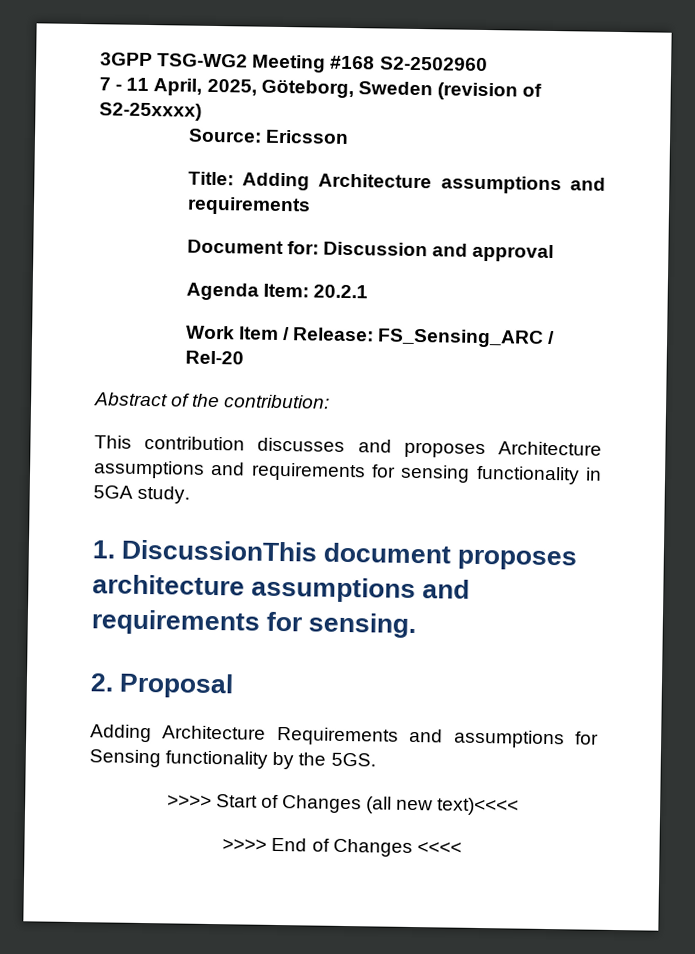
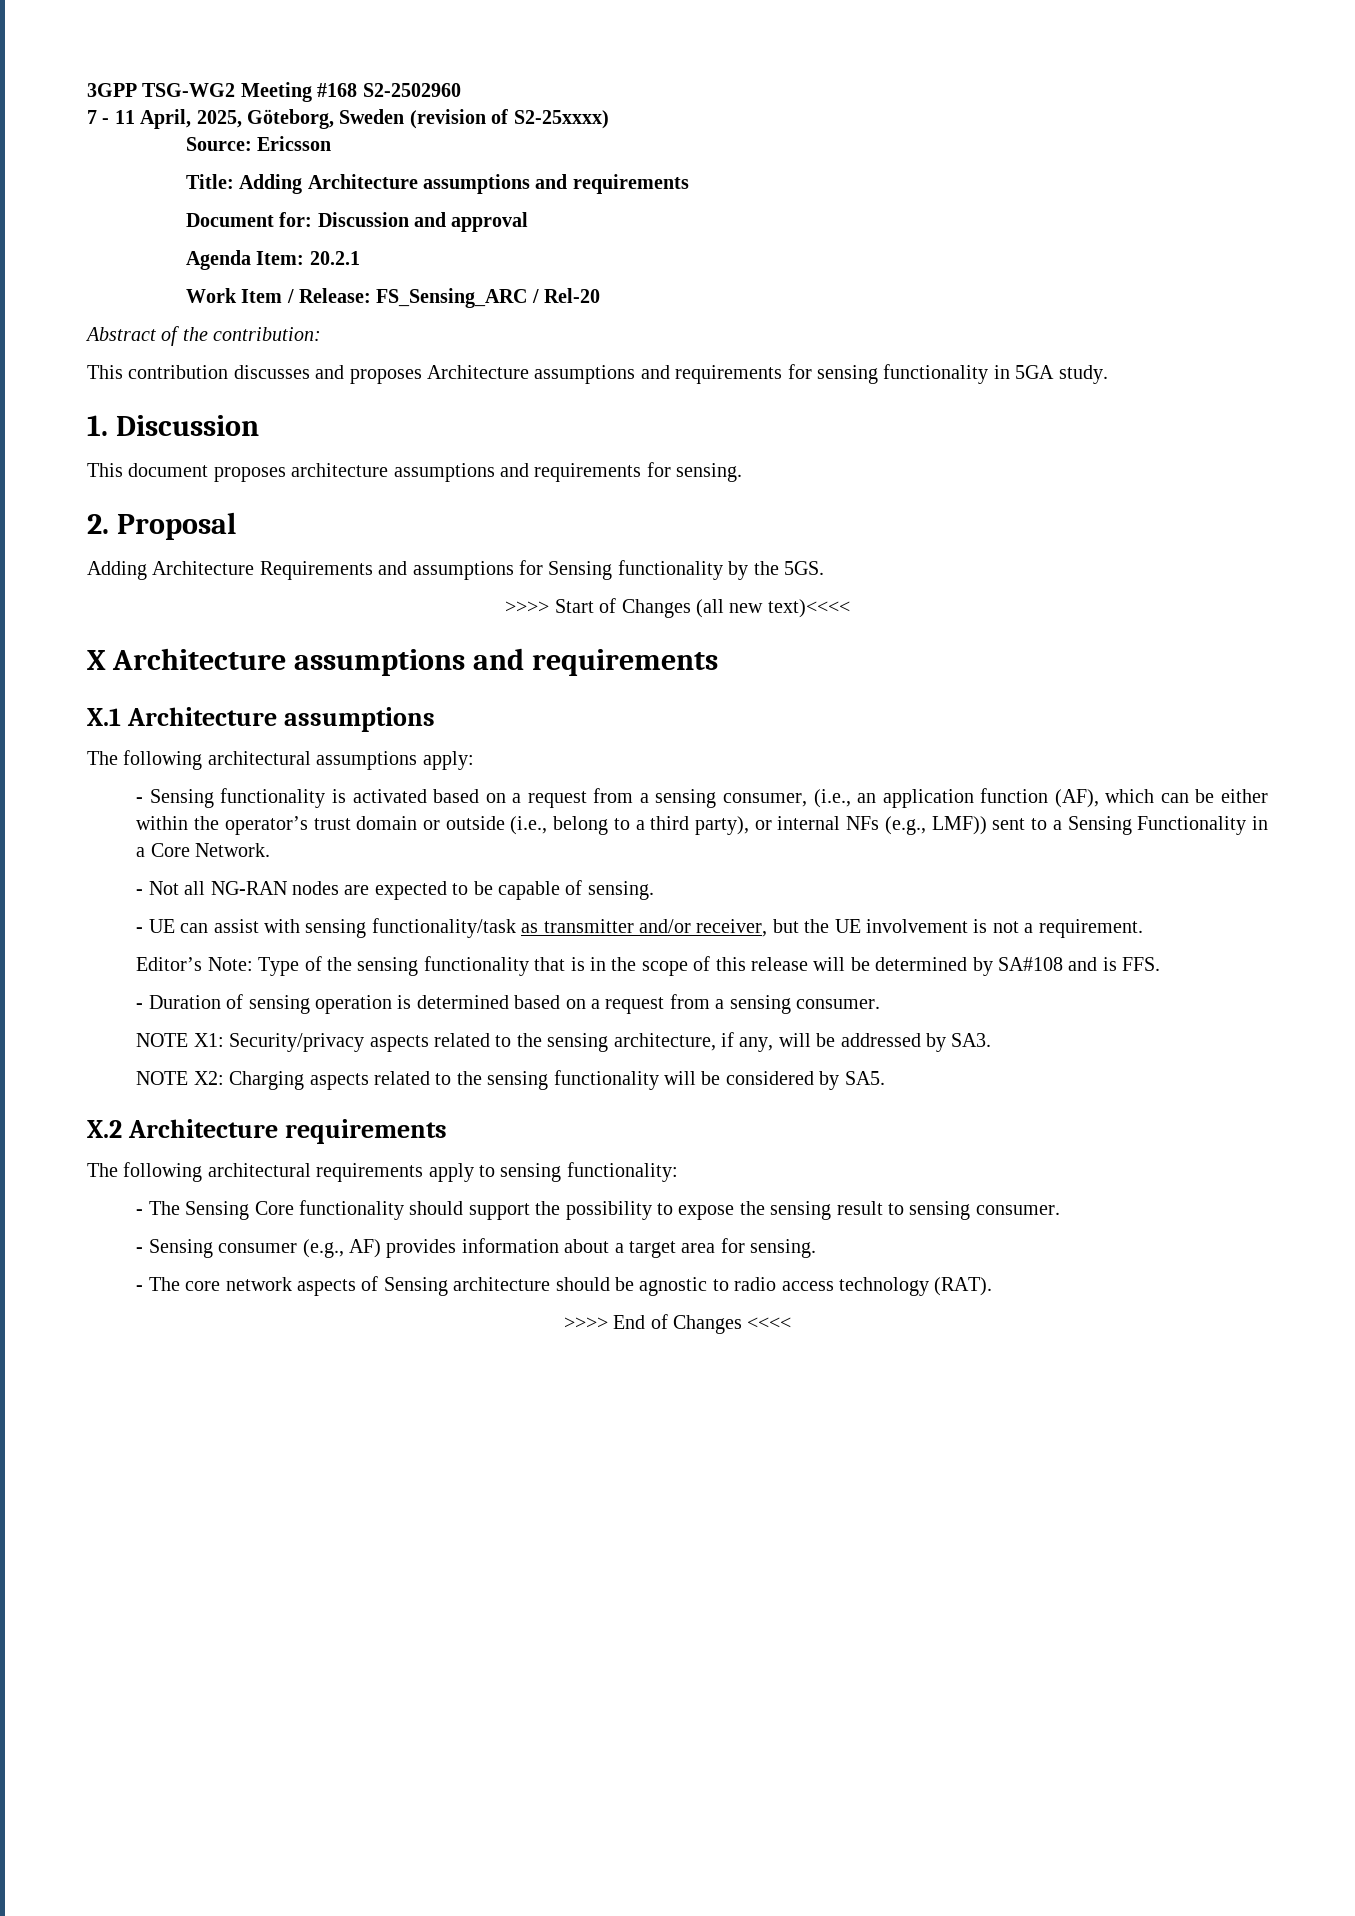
- 1. DiscussionThis document proposes architecture assumptions and requirements for sensing.
+ 1. Discussion
+ This document proposes architecture assumptions and requirements for sensing.
+ X Architecture assumptions and requirements
+ X.1 Architecture assumptions
+ The following architectural assumptions apply:
+ - Sensing functionality is activated based on a request from a sensing consumer, (i.e., an application function (AF), which can be either within the operator’s trust domain or outside (i.e., belong to a third party), or internal NFs (e.g., LMF)) sent to a Sensing Functionality in a Core Network.
+ - Not all NG-RAN nodes are expected to be capable of sensing.
+ - UE can assist with sensing functionality/task as transmitter and/or receiver, but the UE involvement is not a requirement.
+ Editor’s Note: Type of the sensing functionality that is in the scope of this release will be determined by SA#108 and is FFS.
+ - Duration of sensing operation is determined based on a request from a sensing consumer.
+ NOTE X1: Security/privacy aspects related to the sensing architecture, if any, will be addressed by SA3.
+ NOTE X2: Charging aspects related to the sensing functionality will be considered by SA5.
+ X.2 Architecture requirements
+ The following architectural requirements apply to sensing functionality:
+ - The Sensing Core functionality should support the possibility to expose the sensing result to sensing consumer.
+ - Sensing consumer (e.g., AF) provides information about a target area for sensing.
+ - The core network aspects of Sensing architecture should be agnostic to radio access technology (RAT).

